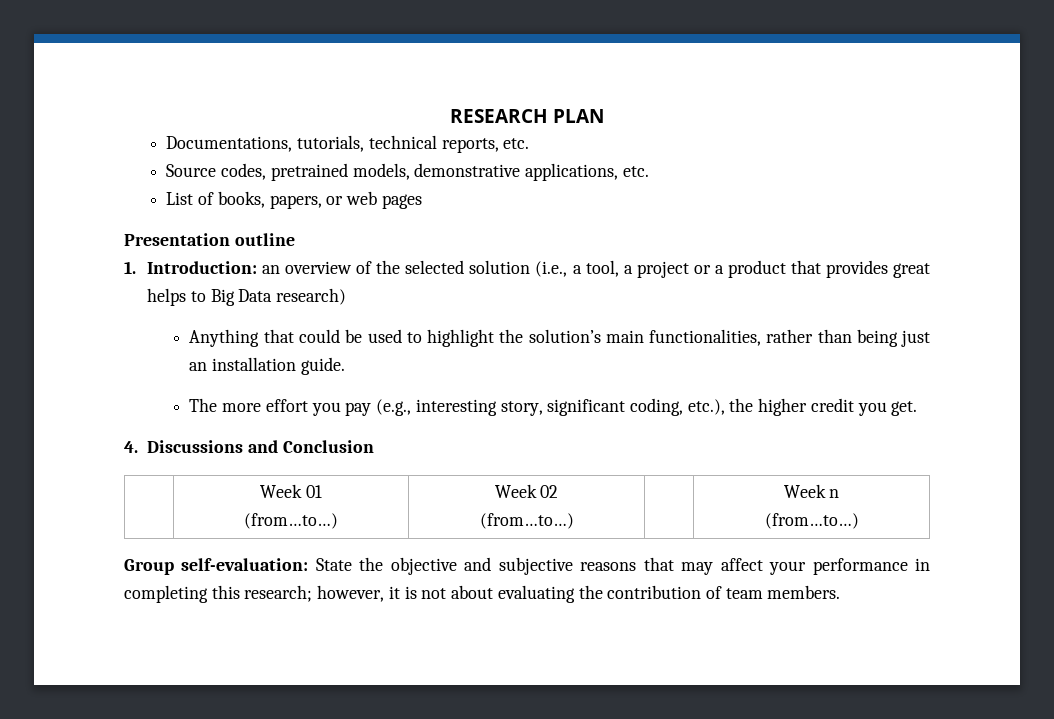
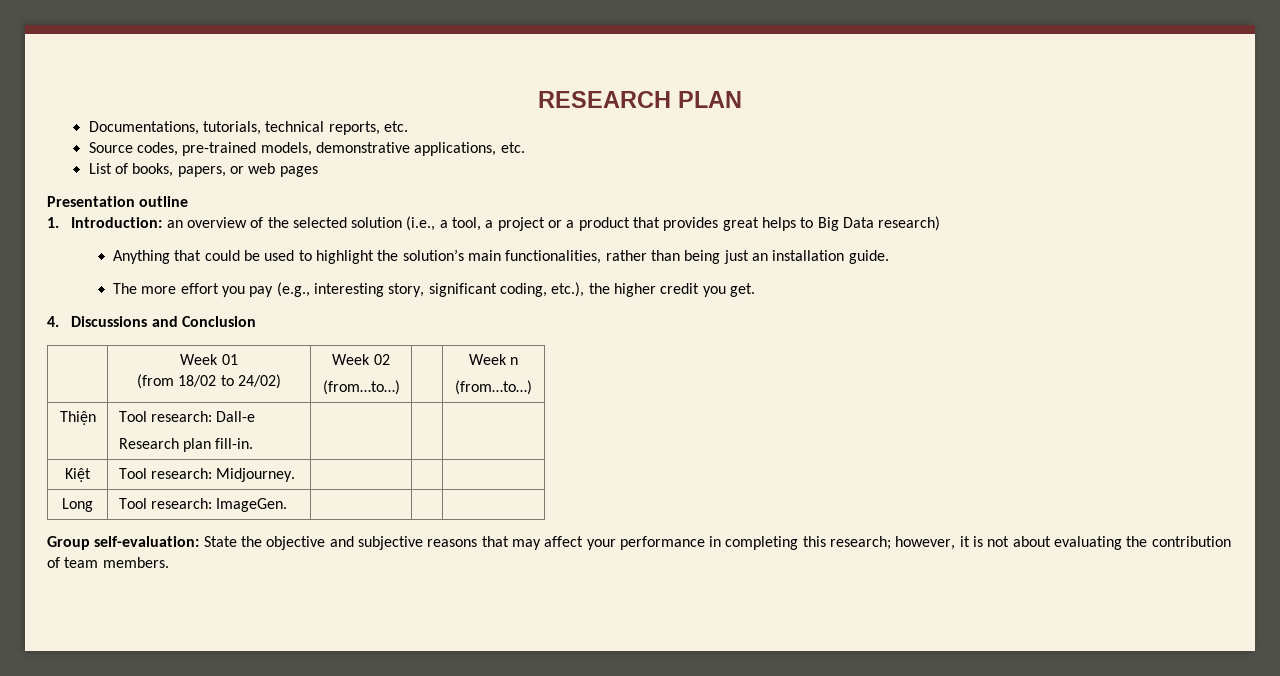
- Source codes, pretrained models, demonstrative applications, etc.
+ Source codes, pre-trained models, demonstrative applications, etc.
  | Week 01
- (from…to…) | Week 02
+ (from 18/02 to 24/02) | Week 02
+ Thiện | Tool research: Dall-e
+ Research plan fill-in. | | |
+ Kiệt | Tool research: Midjourney. | | |
+ Long | Tool research: ImageGen. | | |

